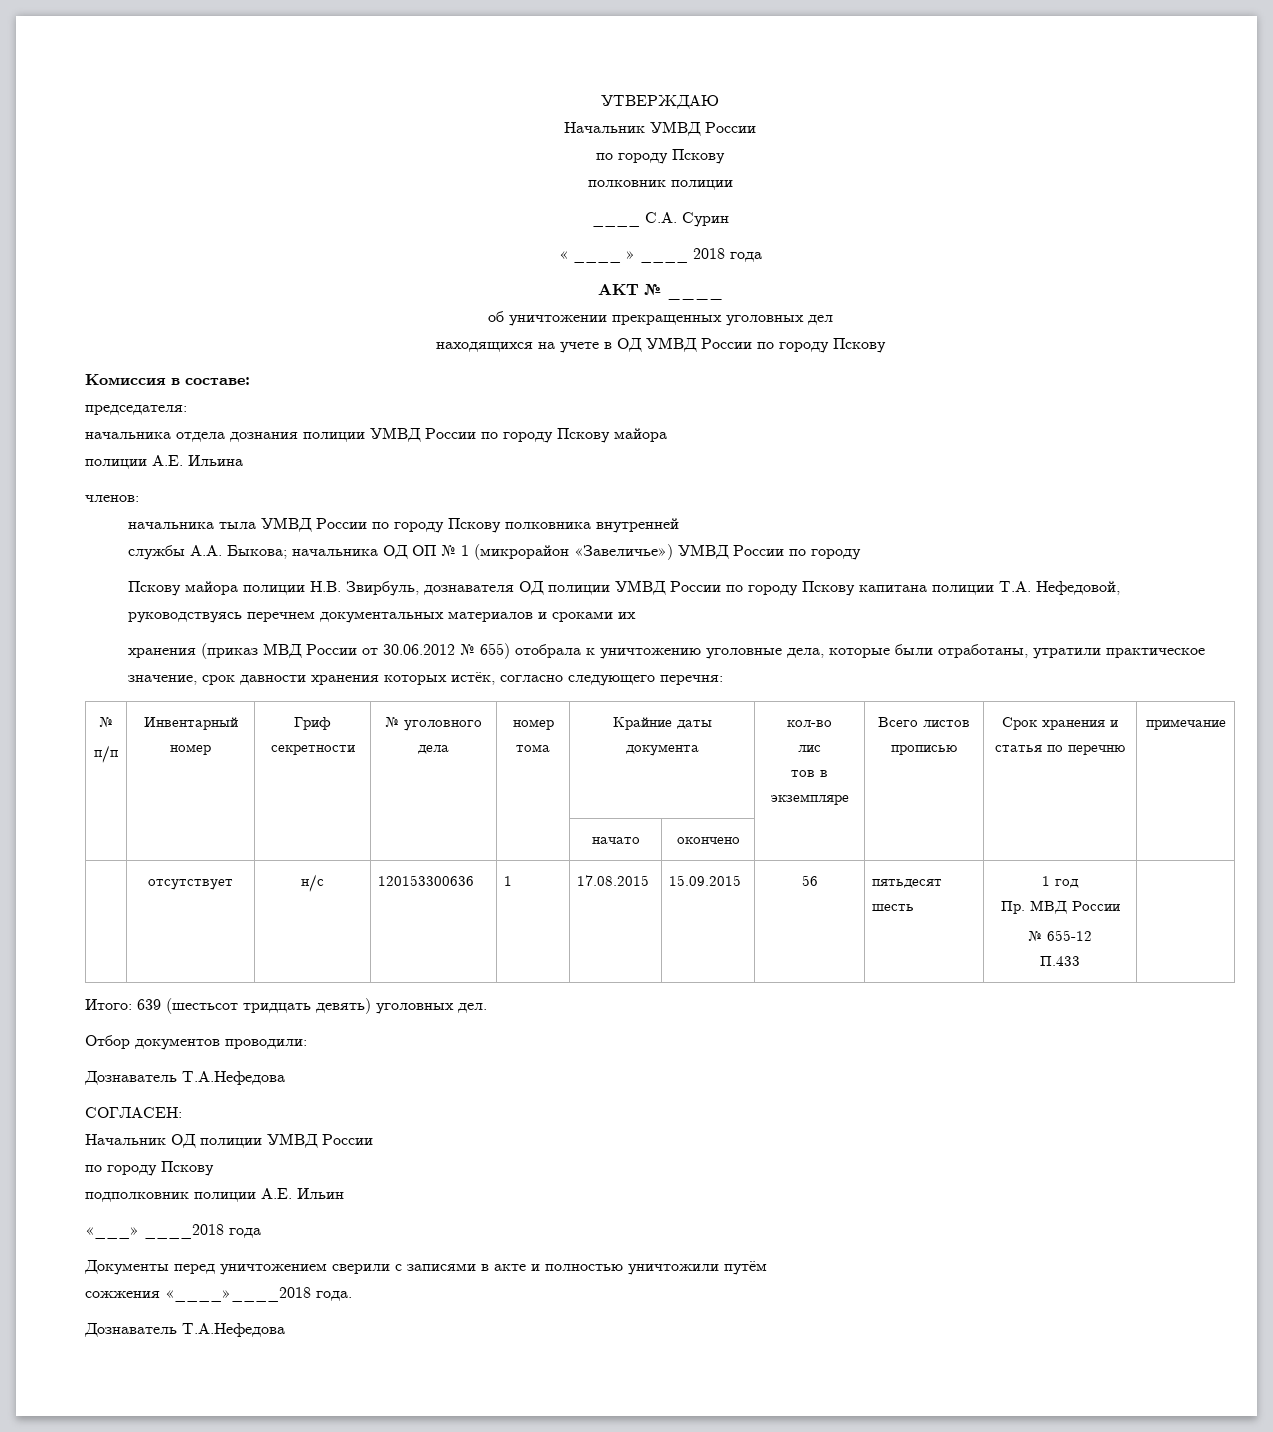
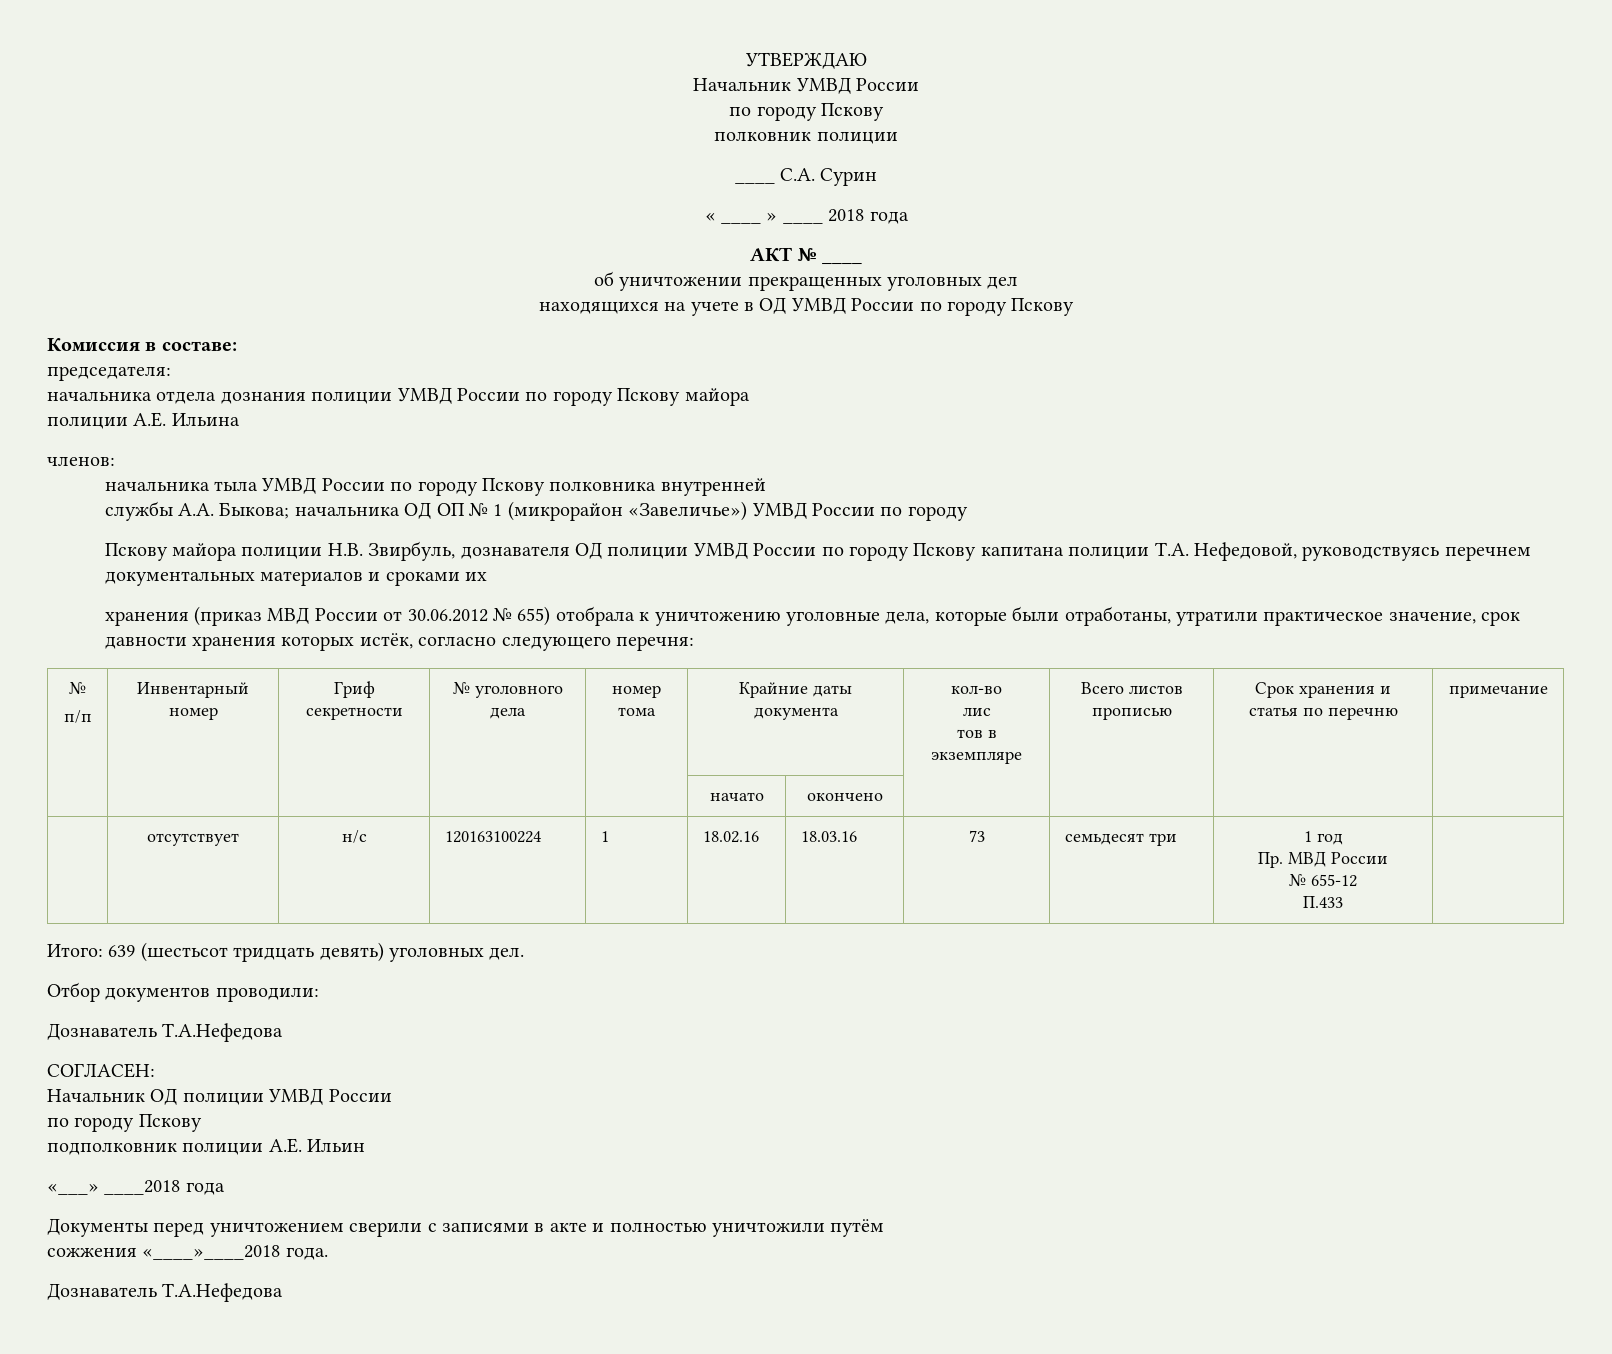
- | отсутствует | н/с | 120153300636 | 1 | 17.08.2015 | 15.09.2015 | 56 | пятьдесят шесть | 1 год
+ | отсутствует | н/с | 120163100224 | 1 | 18.02.16 | 18.03.16 | 73 | семьдесят три | 1 год

